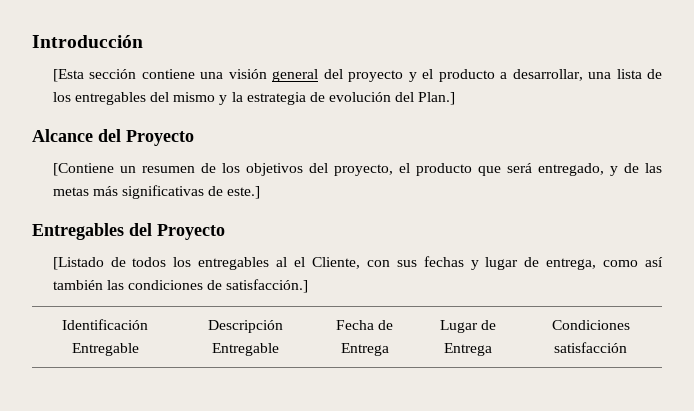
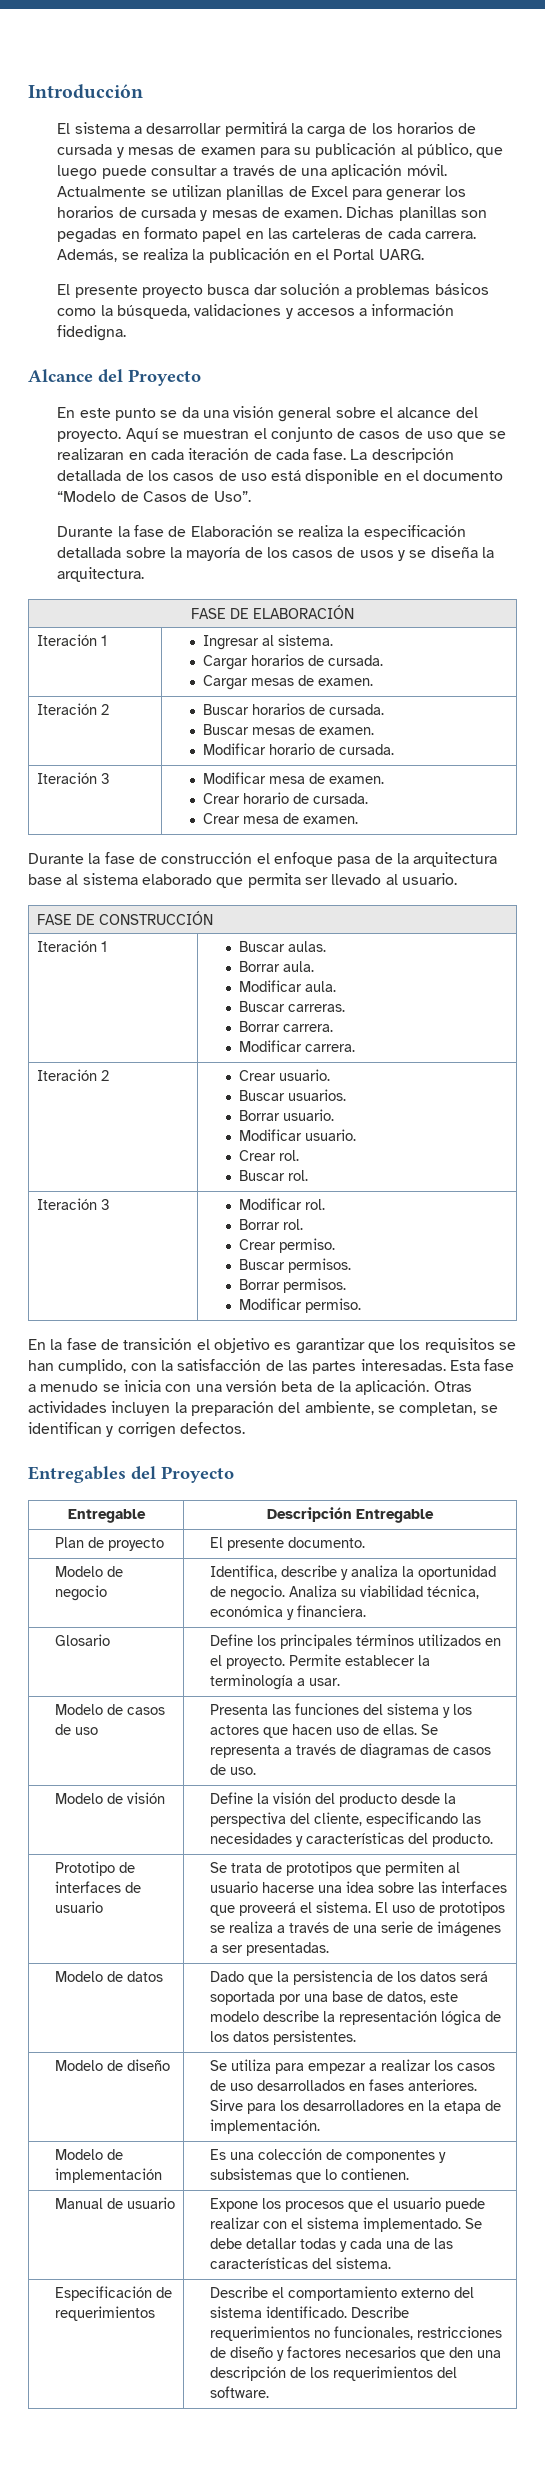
- [Esta sección contiene una visión general del proyecto y el producto a desarrollar, una lista de los entregables del mismo y la estrategia de evolución del Plan.]
+ El sistema a desarrollar permitirá la carga de los horarios de cursada y mesas de examen para su publicación al público, que luego puede consultar a través de una aplicación móvil. Actualmente se utilizan planillas de Excel para generar los horarios de cursada y mesas de examen. Dichas planillas son pegadas en formato papel en las carteleras de cada carrera. Además, se realiza la publicación en el Portal UARG.
+ El presente proyecto busca dar solución a problemas básicos como la búsqueda, validaciones y accesos a información fidedigna.
  Alcance del Proyecto
- [Contiene un resumen de los objetivos del proyecto, el producto que será entregado, y de las metas más significativas de este.]
+ En este punto se da una visión general sobre el alcance del proyecto. Aquí se muestran el conjunto de casos de uso que se realizaran en cada iteración de cada fase. La descripción detallada de los casos de uso está disponible en el documento “Modelo de Casos de Uso”.
+ Durante la fase de Elaboración se realiza la especificación detallada sobre la mayoría de los casos de usos y se diseña la arquitectura.
+ FASE DE ELABORACIÓN
+ Iteración 1 | Ingresar al sistema.
+ Cargar horarios de cursada.
+ Cargar mesas de examen.
+ Iteración 2 | Buscar horarios de cursada.
+ Buscar mesas de examen.
+ Modificar horario de cursada.
+ Iteración 3 | Modificar mesa de examen.
+ Crear horario de cursada.
+ Crear mesa de examen.
+ Durante la fase de construcción el enfoque pasa de la arquitectura base al sistema elaborado que permita ser llevado al usuario.
+ FASE DE CONSTRUCCIÓN
+ Iteración 1 | Buscar aulas.
+ Borrar aula.
+ Modificar aula.
+ Buscar carreras.
+ Borrar carrera.
+ Modificar carrera.
+ Iteración 2 | Crear usuario.
+ Buscar usuarios.
+ Borrar usuario.
+ Modificar usuario.
+ Crear rol.
+ Buscar rol.
+ Iteración 3 | Modificar rol.
+ Borrar rol.
+ Crear permiso.
+ Buscar permisos.
+ Borrar permisos.
+ Modificar permiso.
+ En la fase de transición el objetivo es garantizar que los requisitos se han cumplido, con la satisfacción de las partes interesadas. Esta fase a menudo se inicia con una versión beta de la aplicación. Otras actividades incluyen la preparación del ambiente, se completan, se identifican y corrigen defectos.
  Entregables del Proyecto
- [Listado de todos los entregables al el Cliente, con sus fechas y lugar de entrega, como así también las condiciones de satisfacción.]
- Identificación Entregable | Descripción Entregable | Fecha de Entrega | Lugar de Entrega | Condiciones satisfacción
+ Entregable | Descripción Entregable
+ Plan de proyecto | El presente documento.
+ Modelo de negocio | Identifica, describe y analiza la oportunidad de negocio. Analiza su viabilidad técnica, económica y financiera.
+ Glosario | Define los principales términos utilizados en el proyecto. Permite establecer la terminología a usar.
+ Modelo de casos de uso | Presenta las funciones del sistema y los actores que hacen uso de ellas. Se representa a través de diagramas de casos de uso.
+ Modelo de visión | Define la visión del producto desde la perspectiva del cliente, especificando las necesidades y características del producto.
+ Prototipo de interfaces de usuario | Se trata de prototipos que permiten al usuario hacerse una idea sobre las interfaces que proveerá el sistema. El uso de prototipos se realiza a través de una serie de imágenes a ser presentadas.
+ Modelo de datos | Dado que la persistencia de los datos será soportada por una base de datos, este modelo describe la representación lógica de los datos persistentes.
+ Modelo de diseño | Se utiliza para empezar a realizar los casos de uso desarrollados en fases anteriores. Sirve para los desarrolladores en la etapa de implementación.
+ Modelo de implementación | Es una colección de componentes y subsistemas que lo contienen.
+ Manual de usuario | Expone los procesos que el usuario puede realizar con el sistema implementado. Se debe detallar todas y cada una de las características del sistema.
+ Especificación de requerimientos | Describe el comportamiento externo del sistema identificado. Describe requerimientos no funcionales, restricciones de diseño y factores necesarios que den una descripción de los requerimientos del software.

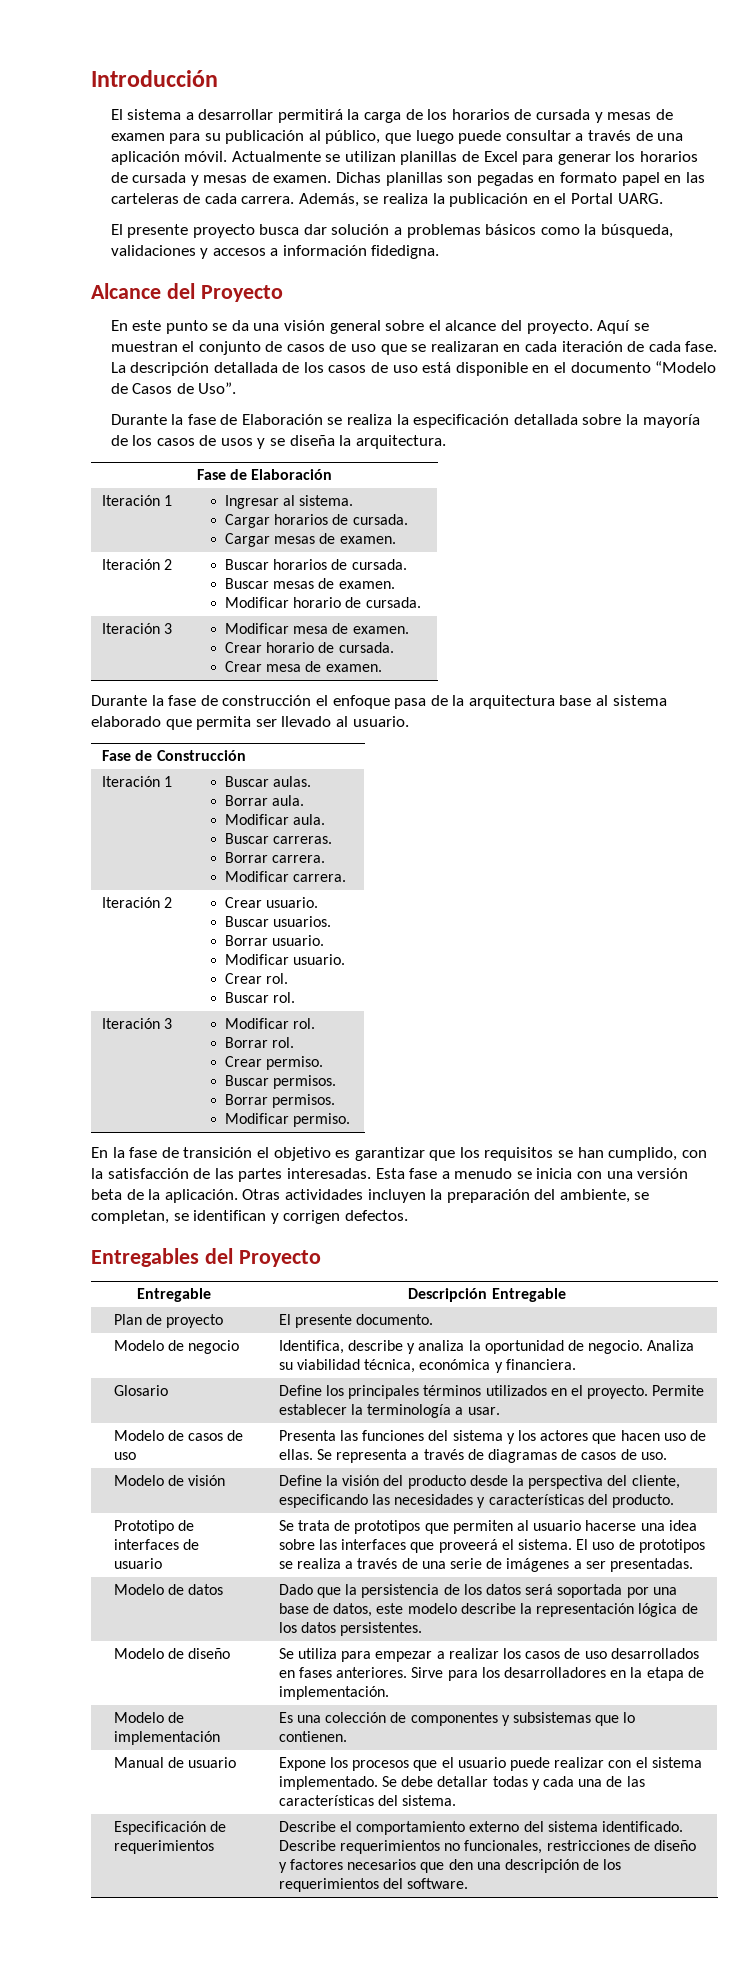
- FASE DE ELABORACIÓN
+ Fase de Elaboración
- FASE DE CONSTRUCCIÓN
+ Fase de Construcción

